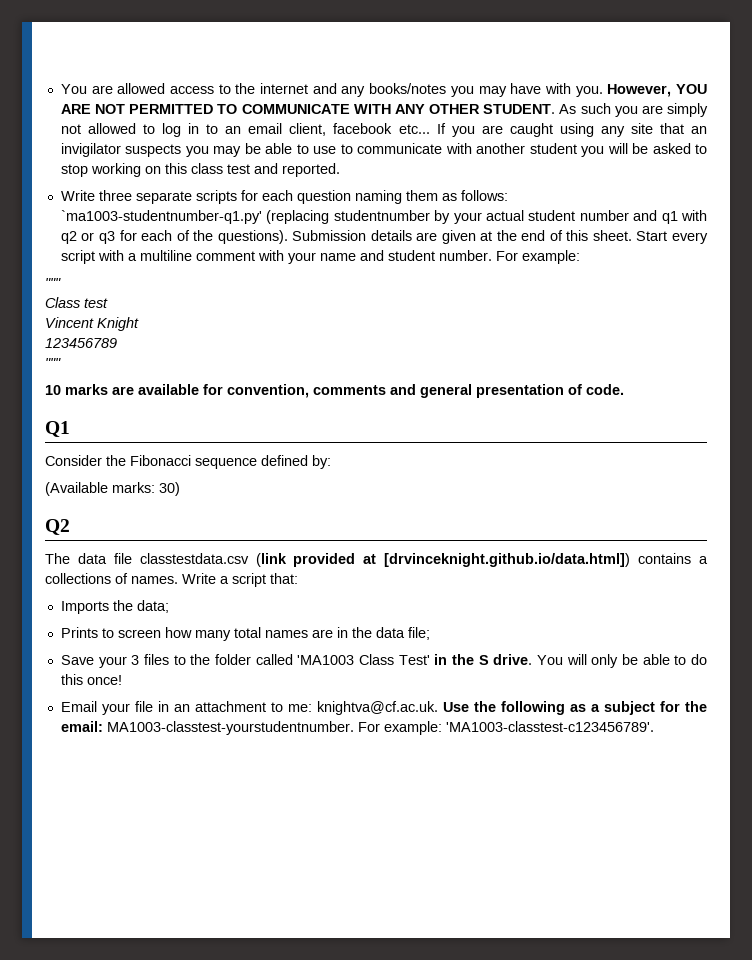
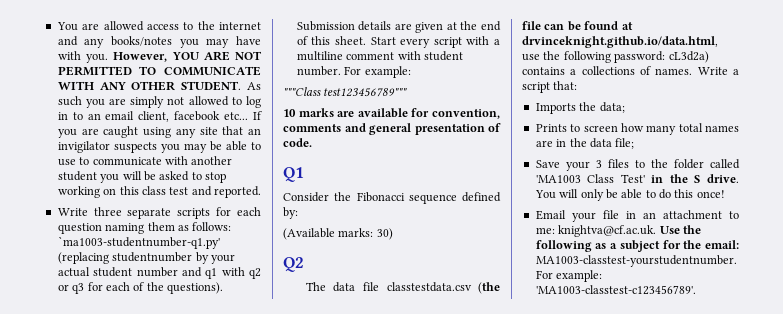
- Start every script with a multiline comment with your name and student number. For example:
- """
- Class test
- Vincent Knight
- 123456789
- """
+ Start every script with a multiline comment with student number. For example:
+ """Class test123456789"""
- The data file classtestdata.csv (link provided at [drvinceknight.github.io/data.html]) contains a collections of names.
+ The data file classtestdata.csv (the file can be found at drvinceknight.github.io/data.html, use the following password: cL3d2a) contains a collections of names.

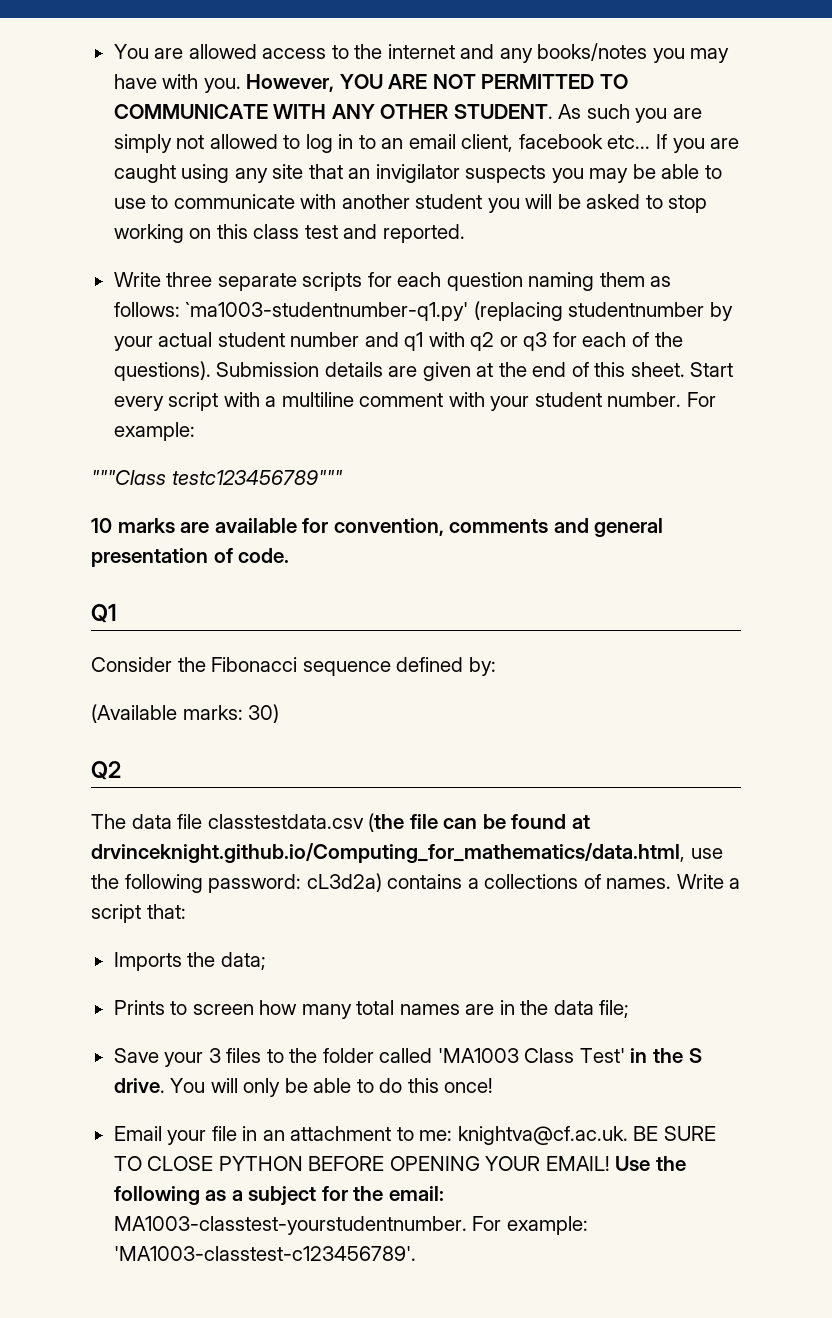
- Start every script with a multiline comment with student number.
+ Start every script with a multiline comment with your student number.
- """Class test123456789"""
+ """Class testc123456789"""
- The data file classtestdata.csv (the file can be found at drvinceknight.github.io/data.html, use the following password: cL3d2a) contains a collections of names.
+ The data file classtestdata.csv (the file can be found at drvinceknight.github.io/Computing_for_mathematics/data.html, use the following password: cL3d2a) contains a collections of names.
- Email your file in an attachment to me: knightva@cf.ac.uk. Use the following as a subject for the email: MA1003-classtest-yourstudentnumber.
+ Email your file in an attachment to me: knightva@cf.ac.uk. BE SURE TO CLOSE PYTHON BEFORE OPENING YOUR EMAIL! Use the following as a subject for the email: MA1003-classtest-yourstudentnumber.

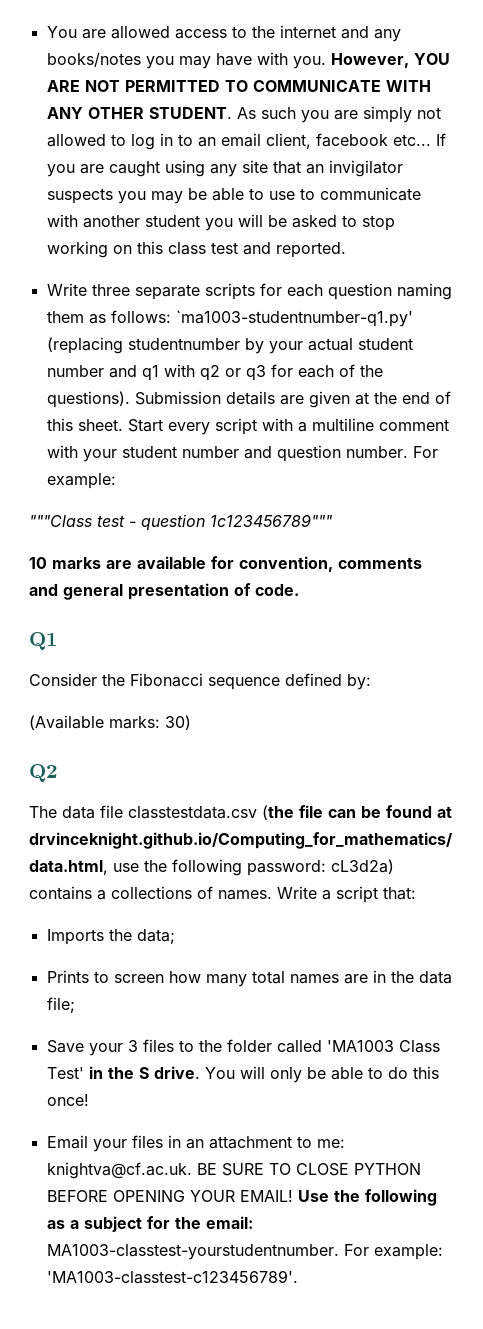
- Start every script with a multiline comment with your student number.
+ Start every script with a multiline comment with your student number and question number.
- """Class testc123456789"""
+ """Class test - question 1c123456789"""
- Email your file in an attachment to me: knightva@cf.ac.uk. BE SURE TO CLOSE PYTHON BEFORE OPENING YOUR EMAIL!
+ Email your files in an attachment to me: knightva@cf.ac.uk. BE SURE TO CLOSE PYTHON BEFORE OPENING YOUR EMAIL!

